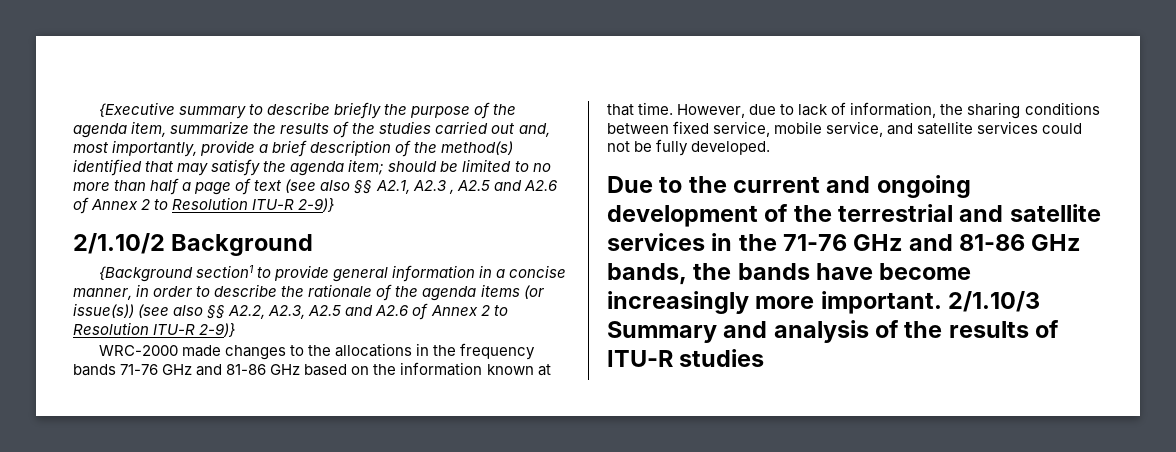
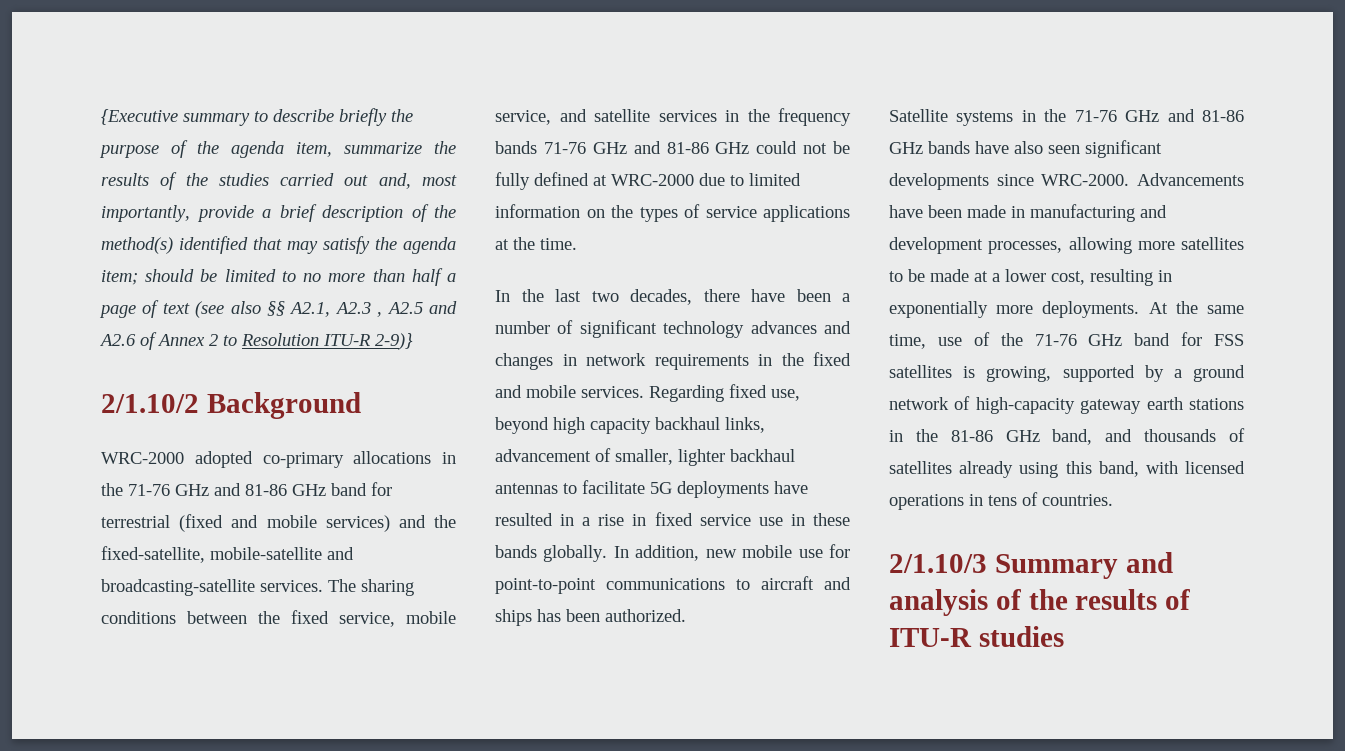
- {Background section1 to provide general information in a concise manner, in order to describe the rationale of the agenda items (or issue(s)) (see also §§ A2.2, A2.3, A2.5 and A2.6 of Annex 2 to Resolution ITU-R 2-9)}
- WRC-2000 made changes to the allocations in the frequency bands 71-76 GHz and 81-86 GHz based on the information known at that time. However, due to lack of information, the sharing conditions between fixed service, mobile service, and satellite services could not be fully developed.
- Due to the current and ongoing development of the terrestrial and satellite services in the 71-76 GHz and 81-86 GHz bands, the bands have become increasingly more important. 2/1.10/3 Summary and analysis of the results of ITU-R studies
+ WRC-2000 adopted co-primary allocations in the 71-76 GHz and 81-86 GHz band for terrestrial (fixed and mobile services) and the fixed-satellite, mobile-satellite and broadcasting-satellite services. The sharing conditions between the fixed service, mobile service, and satellite services in the frequency bands 71-76 GHz and 81-86 GHz could not be fully defined at WRC-2000 due to limited information on the types of service applications at the time.
+ In the last two decades, there have been a number of significant technology advances and changes in network requirements in the fixed and mobile services. Regarding fixed use, beyond high capacity backhaul links, advancement of smaller, lighter backhaul antennas to facilitate 5G deployments have resulted in a rise in fixed service use in these bands globally. In addition, new mobile use for point-to-point communications to aircraft and ships has been authorized.
+ Satellite systems in the 71-76 GHz and 81-86 GHz bands have also seen significant developments since WRC-2000. Advancements have been made in manufacturing and development processes, allowing more satellites to be made at a lower cost, resulting in exponentially more deployments. At the same time, use of the 71-76 GHz band for FSS satellites is growing, supported by a ground network of high-capacity gateway earth stations in the 81-86 GHz band, and thousands of satellites already using this band, with licensed operations in tens of countries.
+ 2/1.10/3 Summary and analysis of the results of ITU-R studies

